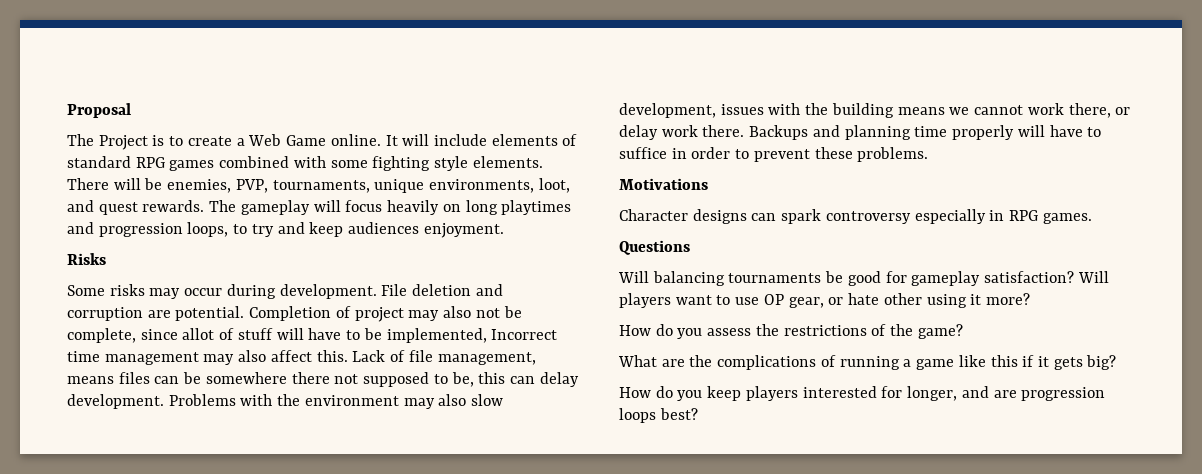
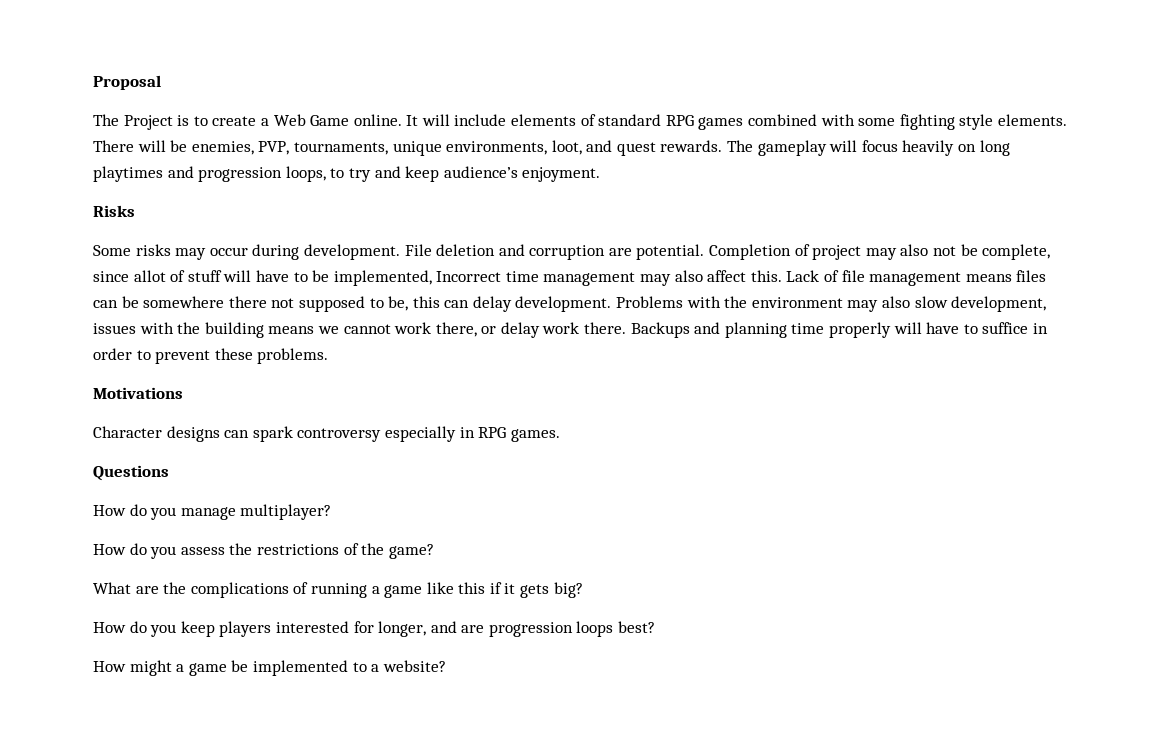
- The gameplay will focus heavily on long playtimes and progression loops, to try and keep audiences enjoyment.
+ The gameplay will focus heavily on long playtimes and progression loops, to try and keep audience’s enjoyment.
- Lack of file management, means files can be somewhere there not supposed to be, this can delay development.
+ Lack of file management means files can be somewhere there not supposed to be, this can delay development.
- Will balancing tournaments be good for gameplay satisfaction? Will players want to use OP gear, or hate other using it more?
+ How do you manage multiplayer?
+ How might a game be implemented to a website?

